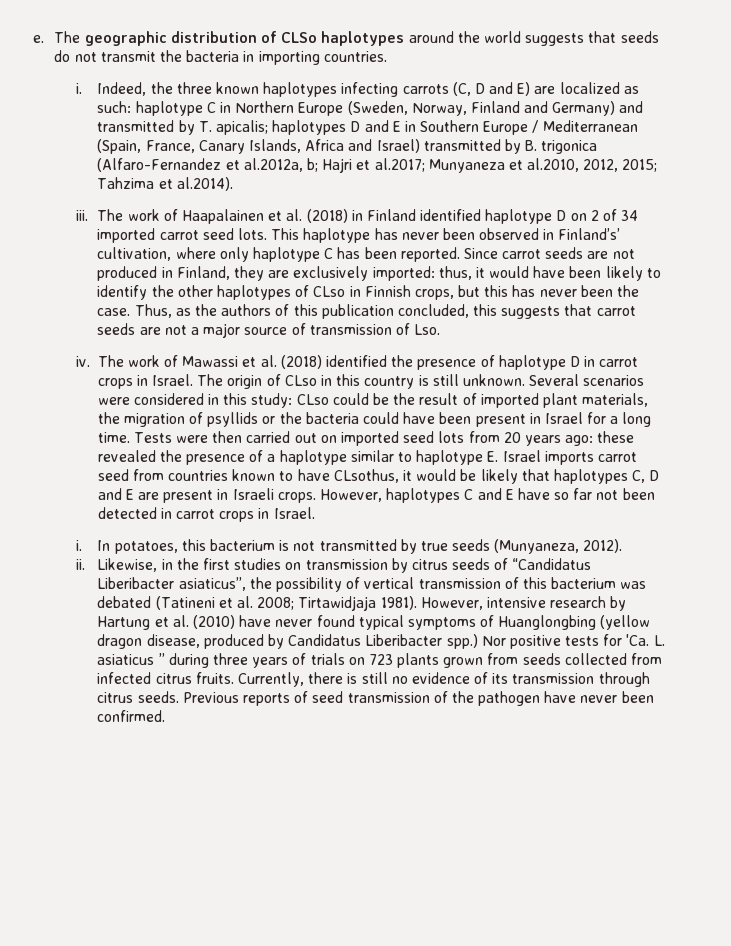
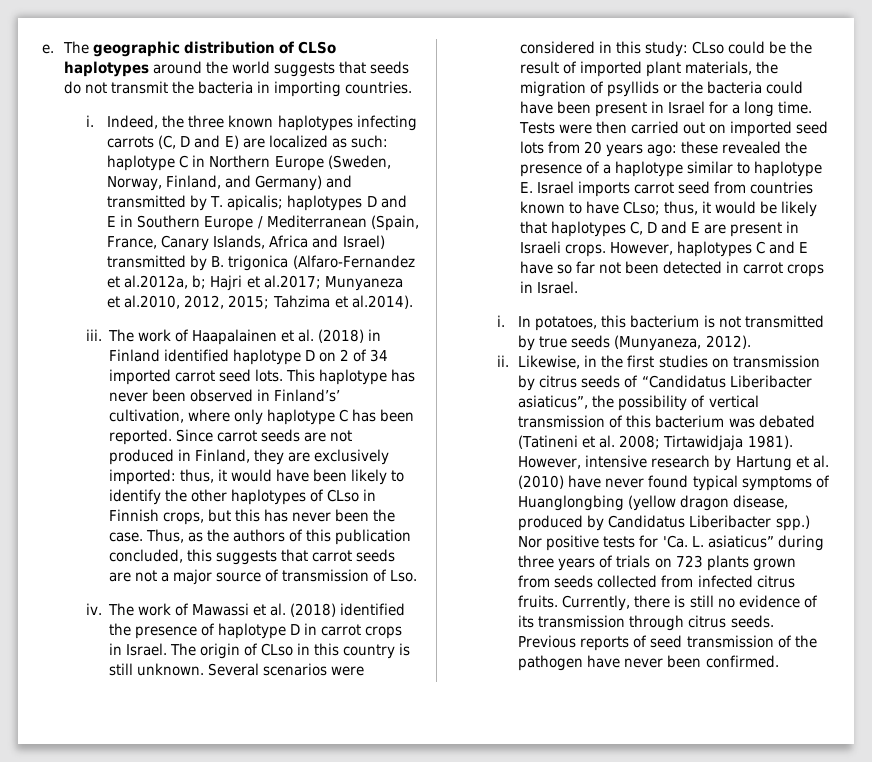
- haplotype C in Northern Europe (Sweden, Norway, Finland and Germany) and transmitted by T. apicalis;
+ haplotype C in Northern Europe (Sweden, Norway, Finland, and Germany) and transmitted by T. apicalis;
- Tests were then carried out on imported seed lots from 20 years ago: these revealed the presence of a haplotype similar to haplotype E. Israel imports carrot seed from countries known to have CLsothus, it would be likely that haplotypes C, D and E are present in Israeli crops.
+ Tests were then carried out on imported seed lots from 20 years ago: these revealed the presence of a haplotype similar to haplotype E. Israel imports carrot seed from countries known to have CLso; thus, it would be likely that haplotypes C, D and E are present in Israeli crops.
- Nor positive tests for 'Ca. L. asiaticus ” during three years of trials on 723 plants grown from seeds collected from infected citrus fruits.
+ Nor positive tests for 'Ca. L. asiaticus” during three years of trials on 723 plants grown from seeds collected from infected citrus fruits.

